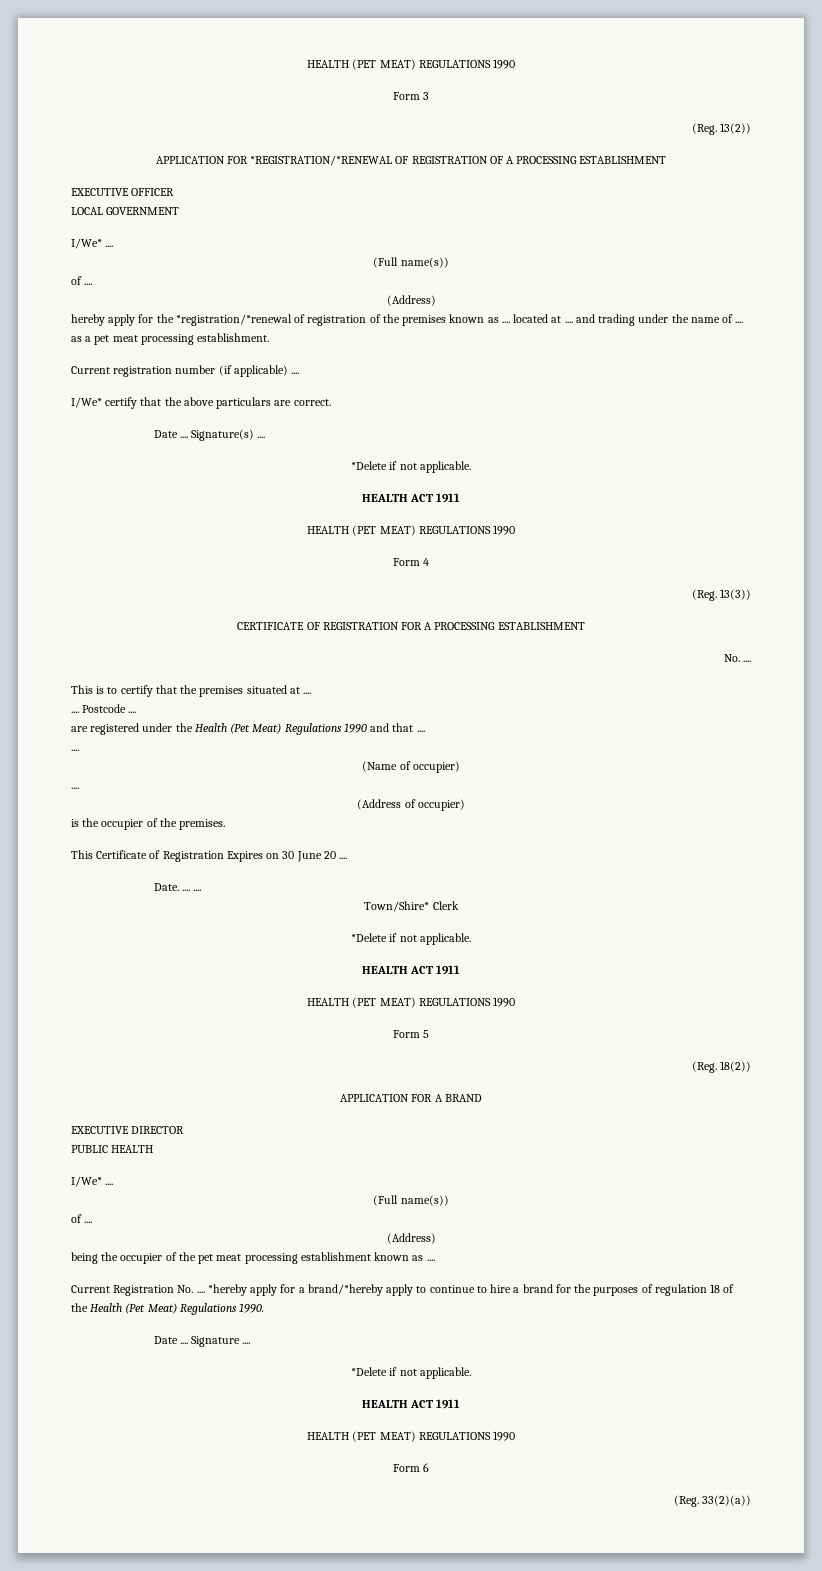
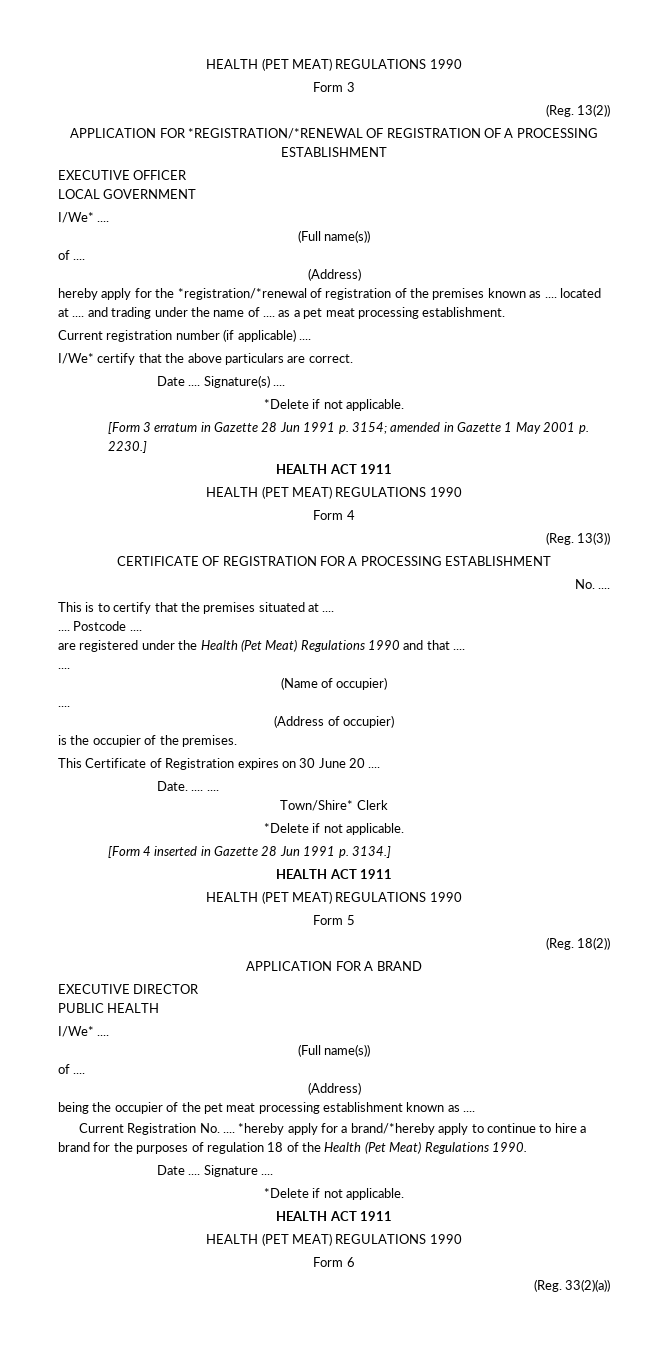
+ [Form 3 erratum in Gazette 28 Jun 1991 p. 3154; amended in Gazette 1 May 2001 p. 2230.]
- This Certificate of Registration Expires on 30 June 20 ....
+ This Certificate of Registration expires on 30 June 20 ....
+ [Form 4 inserted in Gazette 28 Jun 1991 p. 3134.]

